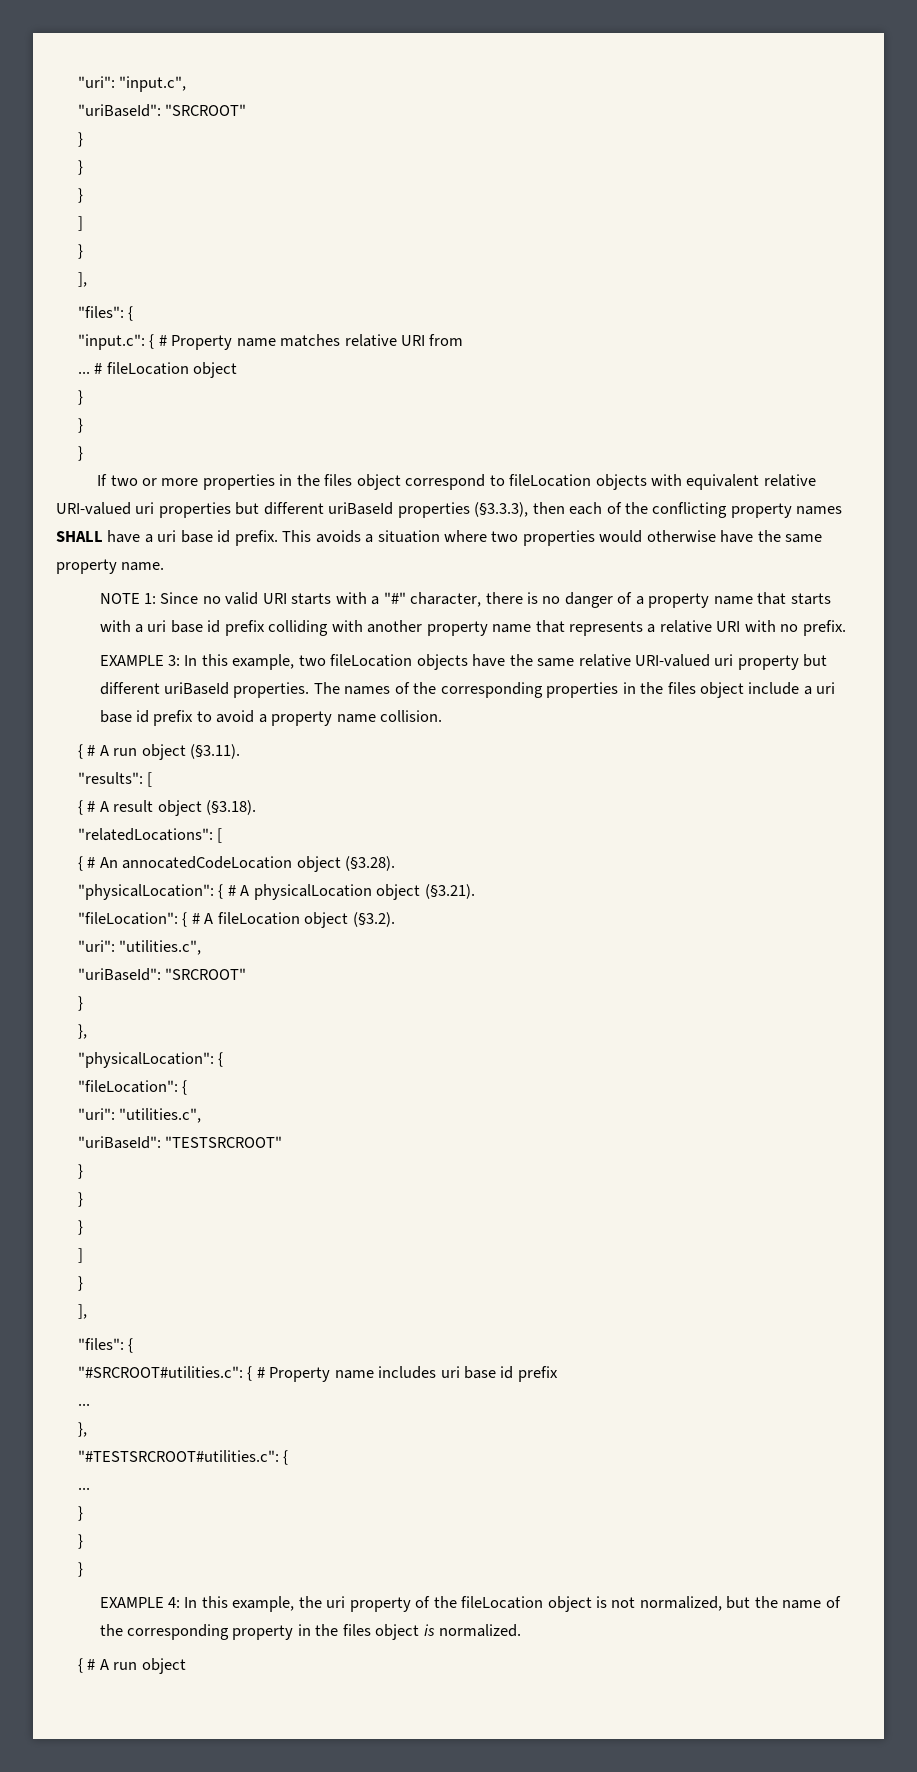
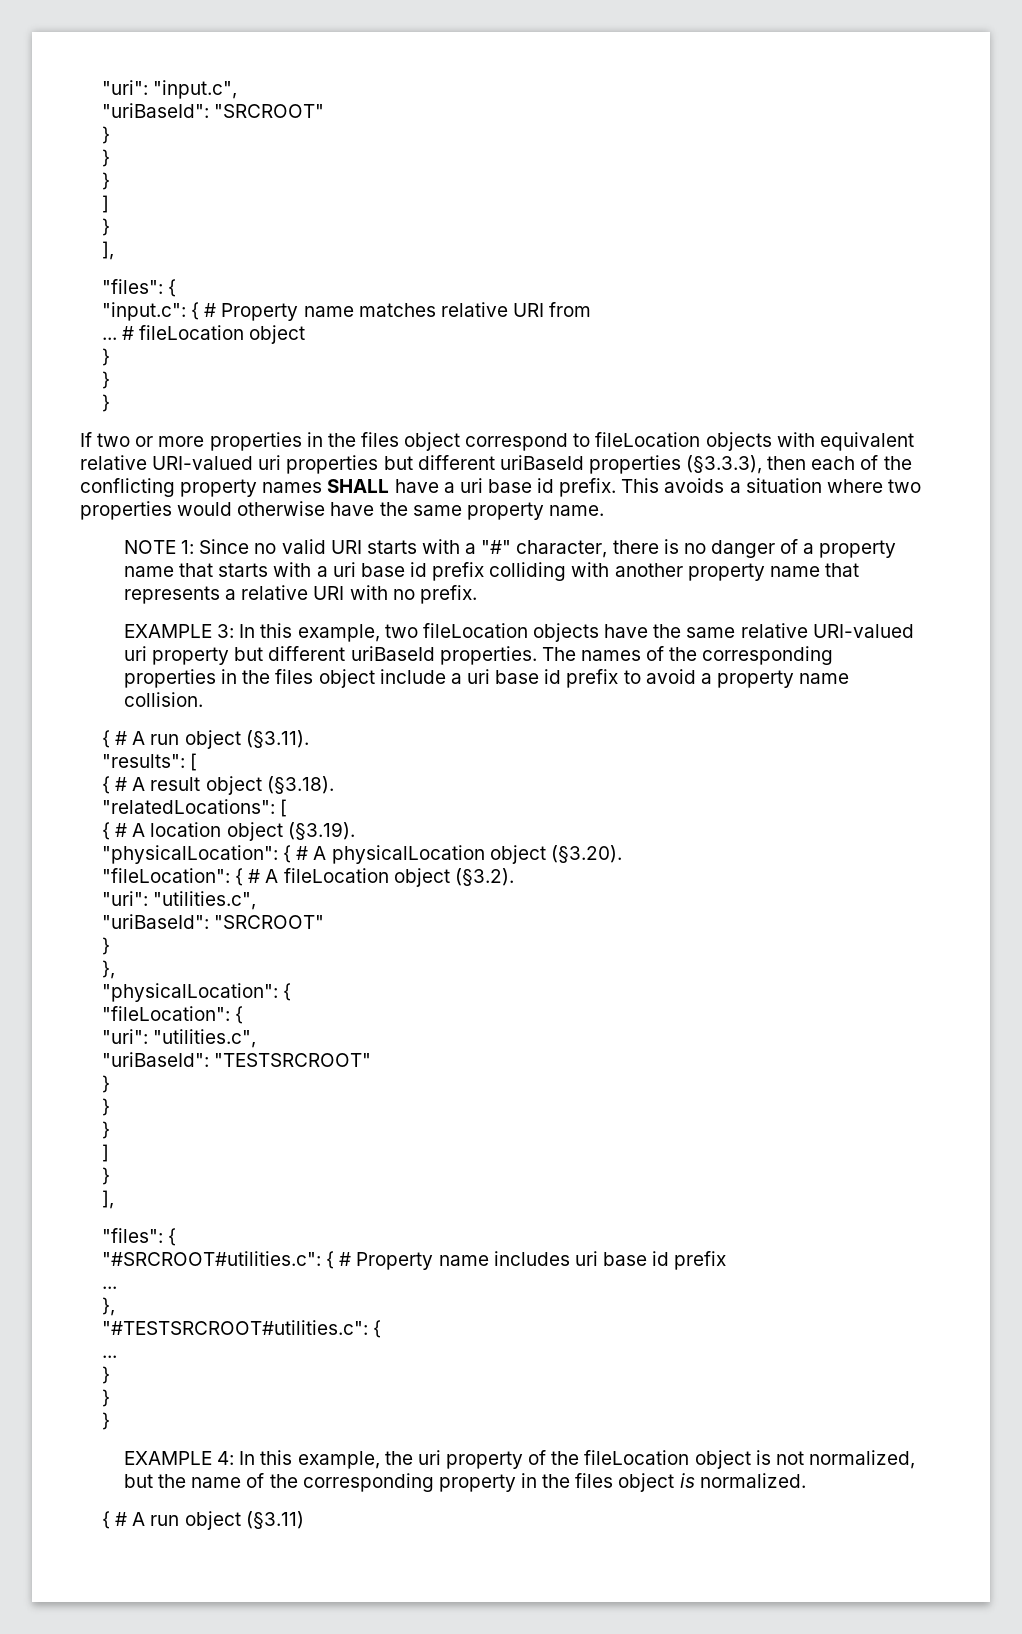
- { # An annocatedCodeLocation object (§3.28).
+ { # A location object (§3.19).
- "physicalLocation": { # A physicalLocation object (§3.21).
+ "physicalLocation": { # A physicalLocation object (§3.20).
  EXAMPLE 4: In this example, the uri property of the fileLocation object is not normalized, but the name of the corresponding property in the files object is normalized.
- { # A run object
+ { # A run object (§3.11)

